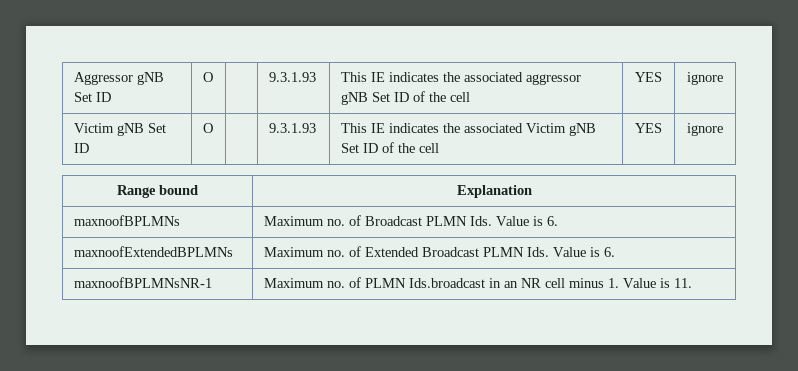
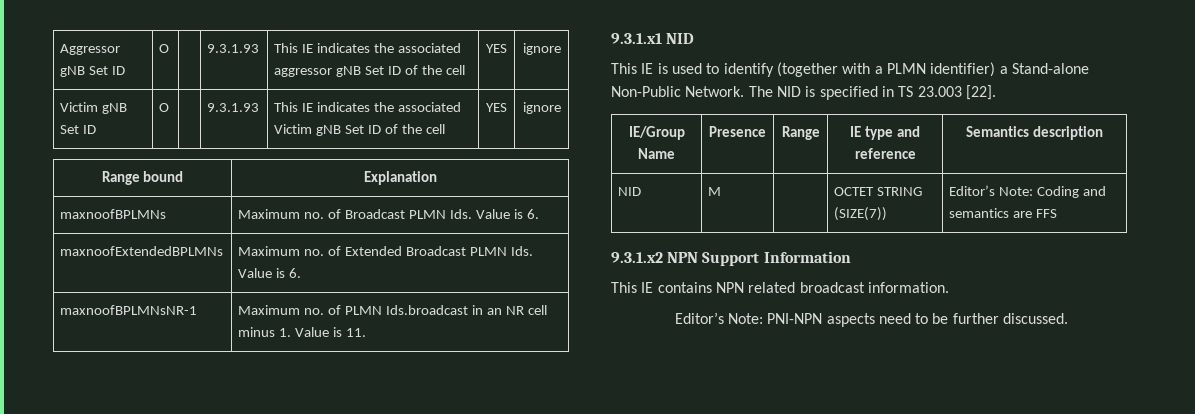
+ 9.3.1.x1 NID
+ This IE is used to identify (together with a PLMN identifier) a Stand-alone Non-Public Network. The NID is specified in TS 23.003 [22].
+ IE/Group Name | Presence | Range | IE type and reference | Semantics description
+ NID | M | | OCTET STRING (SIZE(7)) | Editor’s Note: Coding and semantics are FFS
+ 9.3.1.x2 NPN Support Information
+ This IE contains NPN related broadcast information.
+ Editor’s Note: PNI-NPN aspects need to be further discussed.

